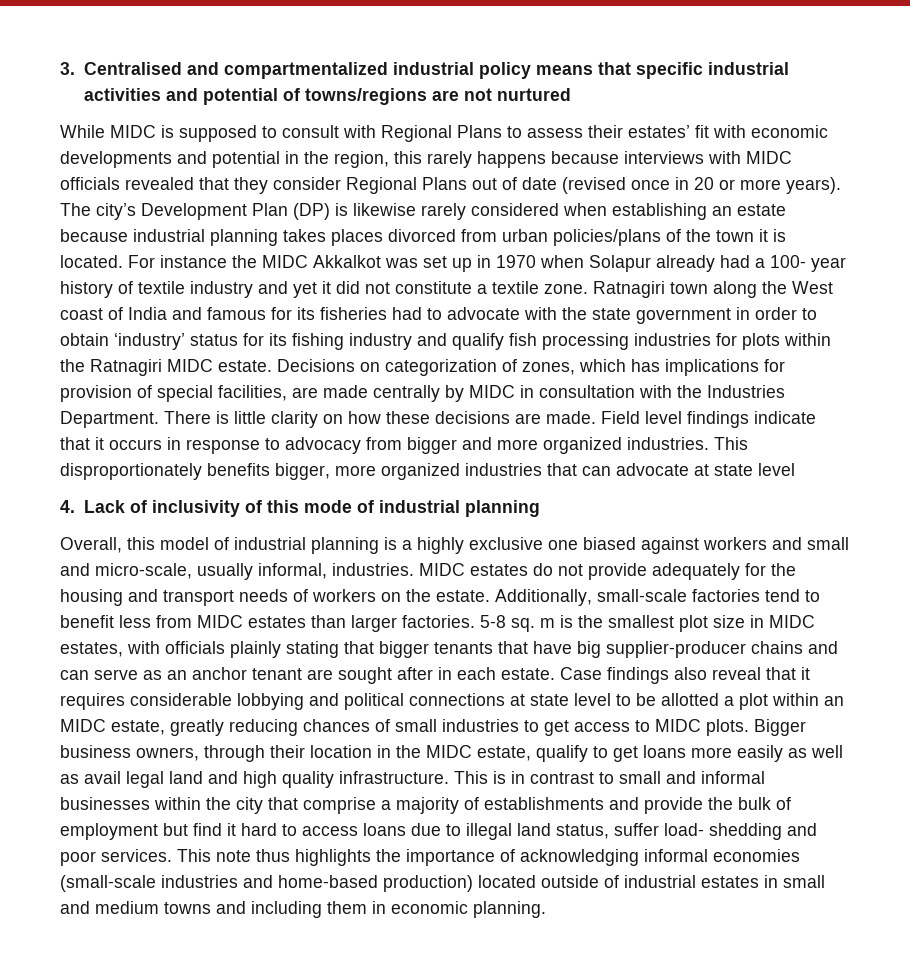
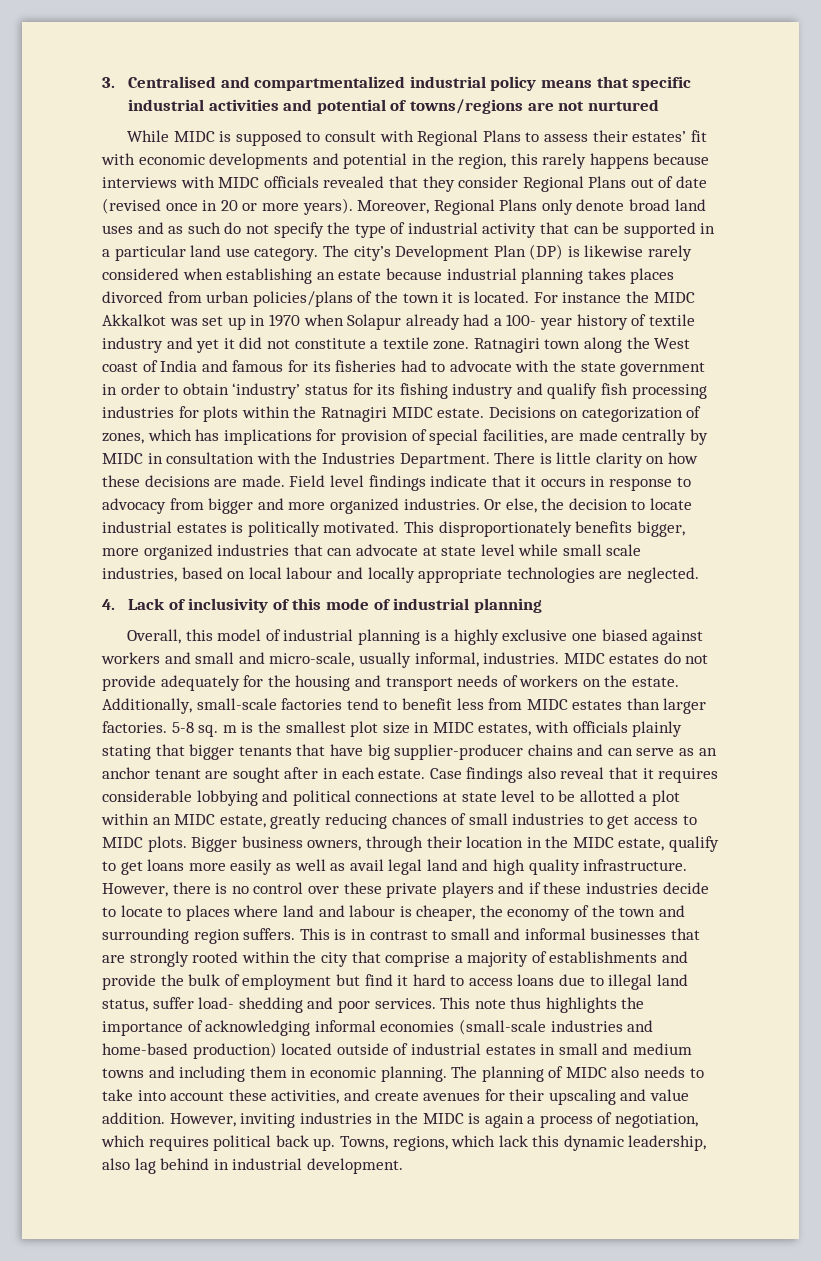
+ Moreover, Regional Plans only denote broad land uses and as such do not specify the type of industrial activity that can be supported in a particular land use category.
+ Or else, the decision to locate industrial estates is politically motivated.
- This disproportionately benefits bigger, more organized industries that can advocate at state level
+ This disproportionately benefits bigger, more organized industries that can advocate at state level while small scale industries, based on local labour and locally appropriate technologies are neglected.
+ However, there is no control over these private players and if these industries decide to locate to places where land and labour is cheaper, the economy of the town and surrounding region suffers.
- This is in contrast to small and informal businesses within the city that comprise a majority of establishments and provide the bulk of employment but find it hard to access loans due to illegal land status, suffer load- shedding and poor services.
+ This is in contrast to small and informal businesses that are strongly rooted within the city that comprise a majority of establishments and provide the bulk of employment but find it hard to access loans due to illegal land status, suffer load- shedding and poor services.
+ The planning of MIDC also needs to take into account these activities, and create avenues for their upscaling and value addition. However, inviting industries in the MIDC is again a process of negotiation, which requires political back up. Towns, regions, which lack this dynamic leadership, also lag behind in industrial development.

